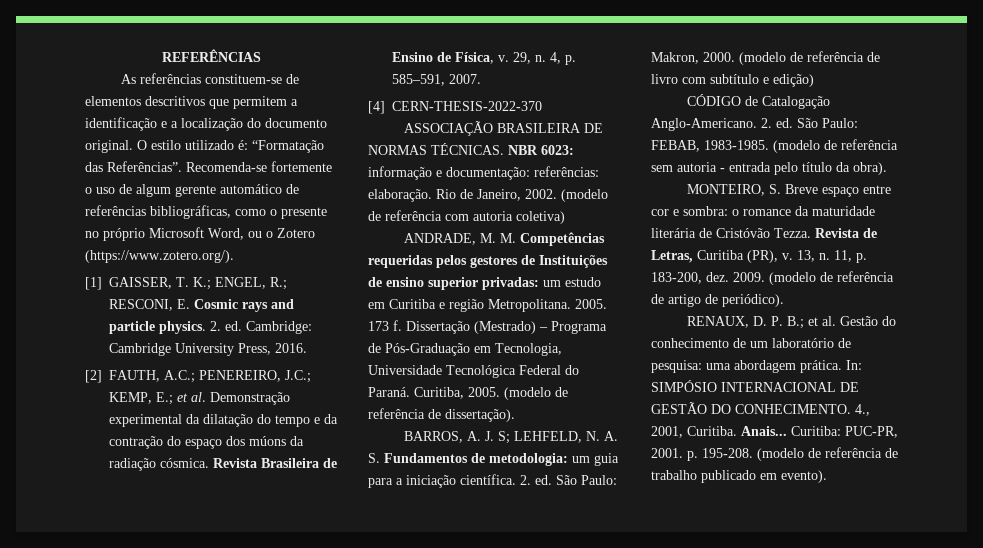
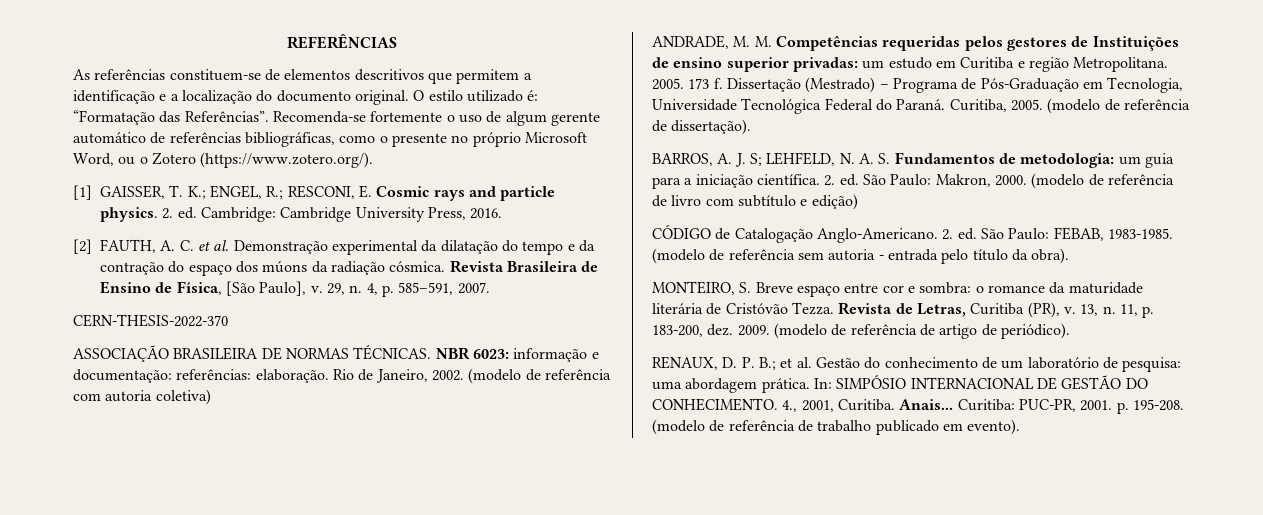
- [2] FAUTH, A.C.; PENEREIRO, J.C.; KEMP, E.; et al. Demonstração experimental da dilatação do tempo e da contração do espaço dos múons da radiação cósmica.
+ [2] FAUTH, A. C. et al. Demonstração experimental da dilatação do tempo e da contração do espaço dos múons da radiação cósmica.
- Revista Brasileira de Ensino de Física, v.
+ Revista Brasileira de Ensino de Física, [São Paulo], v.
- [4] CERN-THESIS-2022-370
+ CERN-THESIS-2022-370

